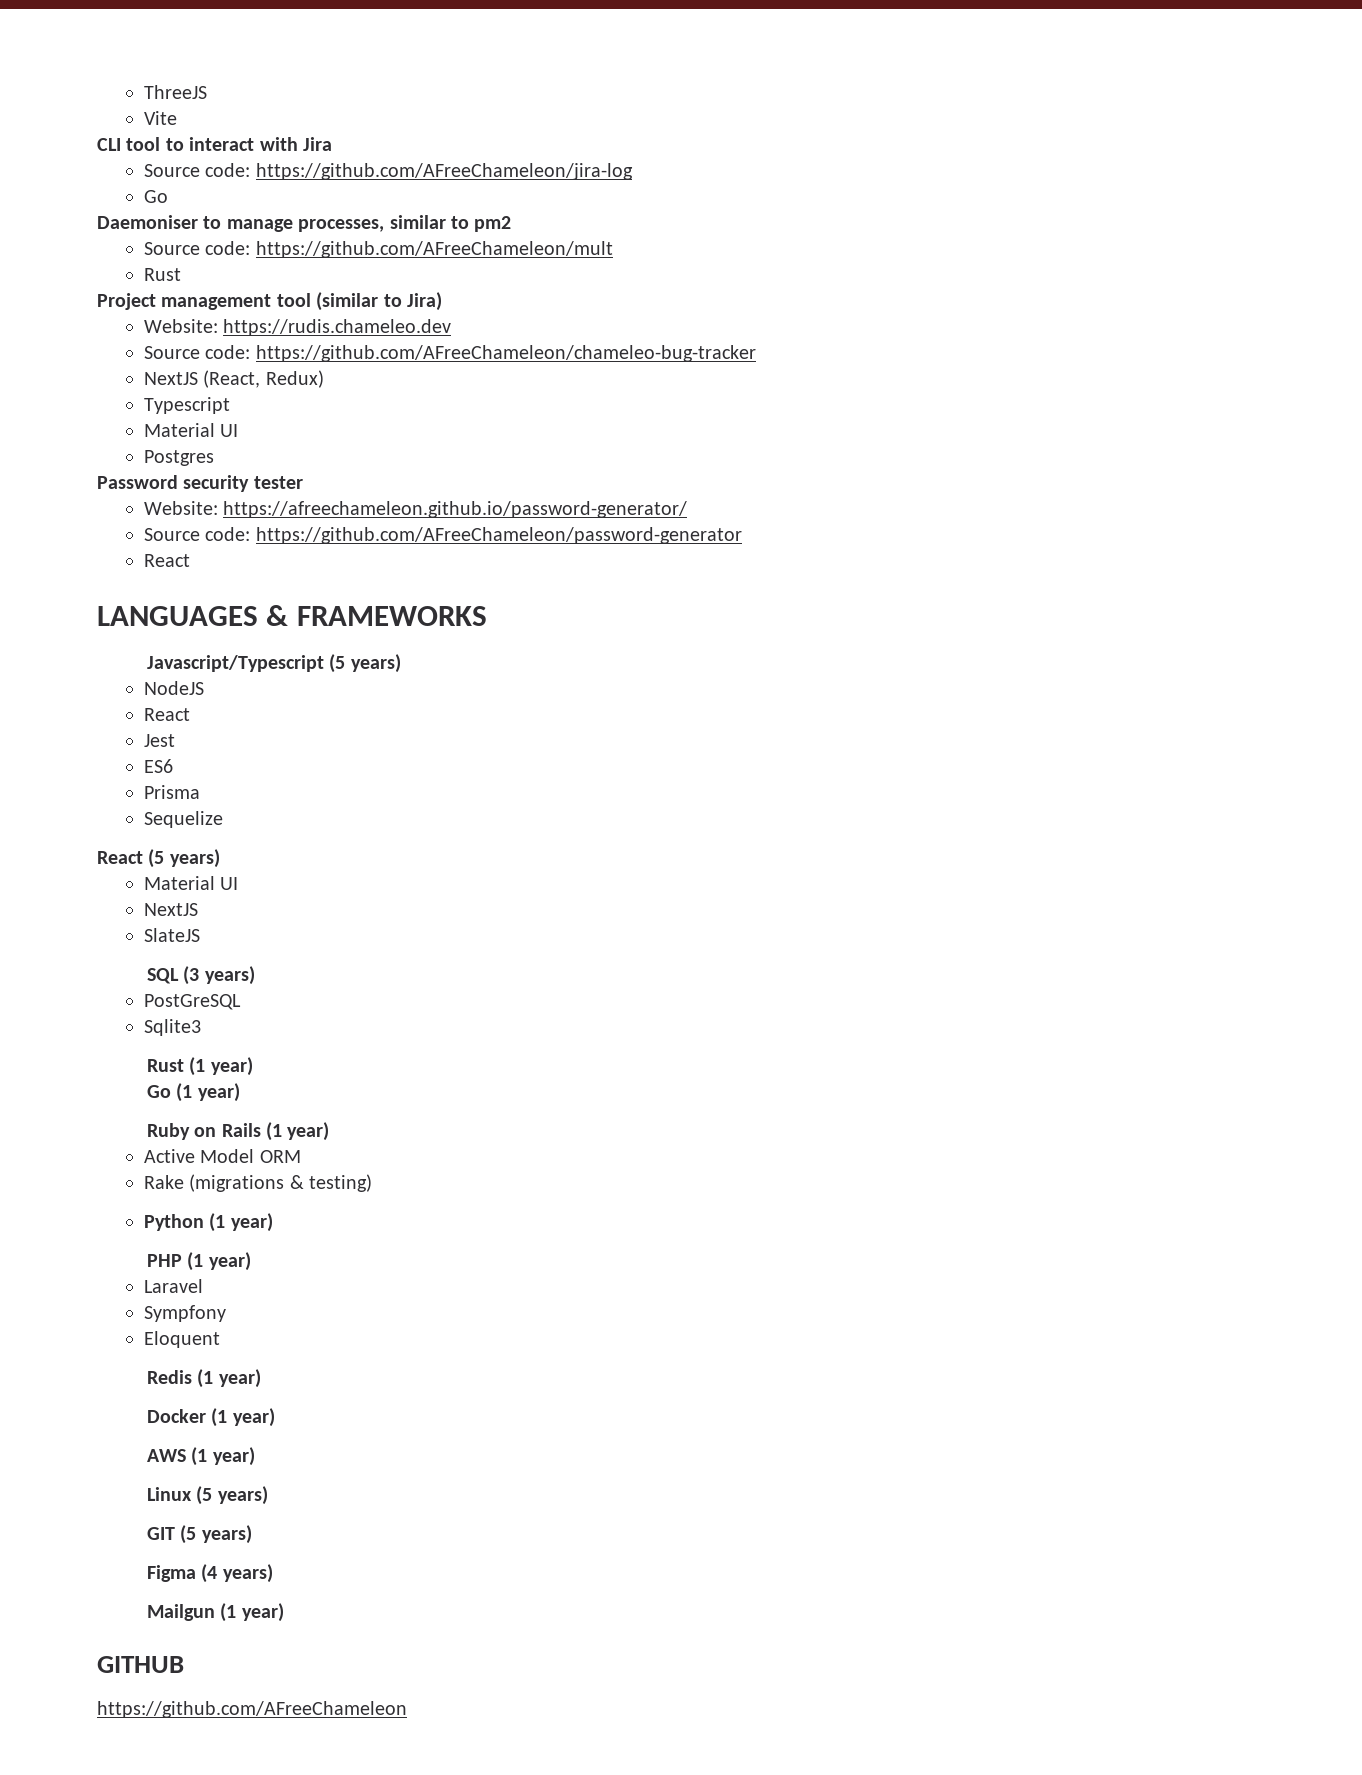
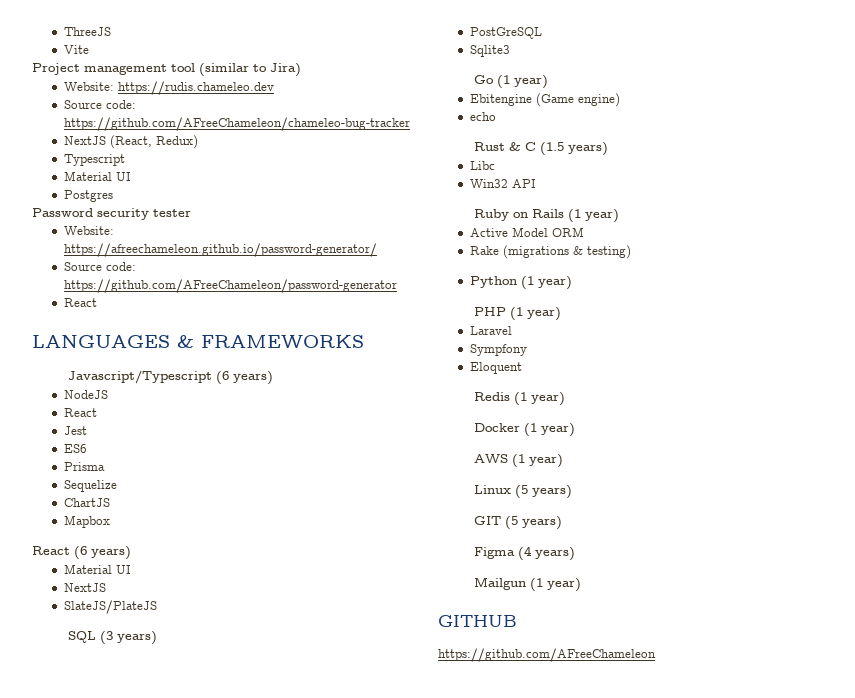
- CLI tool to interact with Jira
- Source code: https://github.com/AFreeChameleon/jira-log
- Go
- Daemoniser to manage processes, similar to pm2
- Source code: https://github.com/AFreeChameleon/mult
- Rust
- Javascript/Typescript (5 years)
+ Javascript/Typescript (6 years)
- React (5 years)
+ ChartJS
+ Mapbox
+ React (6 years)
- SlateJS
+ SlateJS/PlateJS
- Rust (1 year)
  Go (1 year)
+ Ebitengine (Game engine)
+ echo
+ Rust & C (1.5 years)
+ Libc
+ Win32 API

